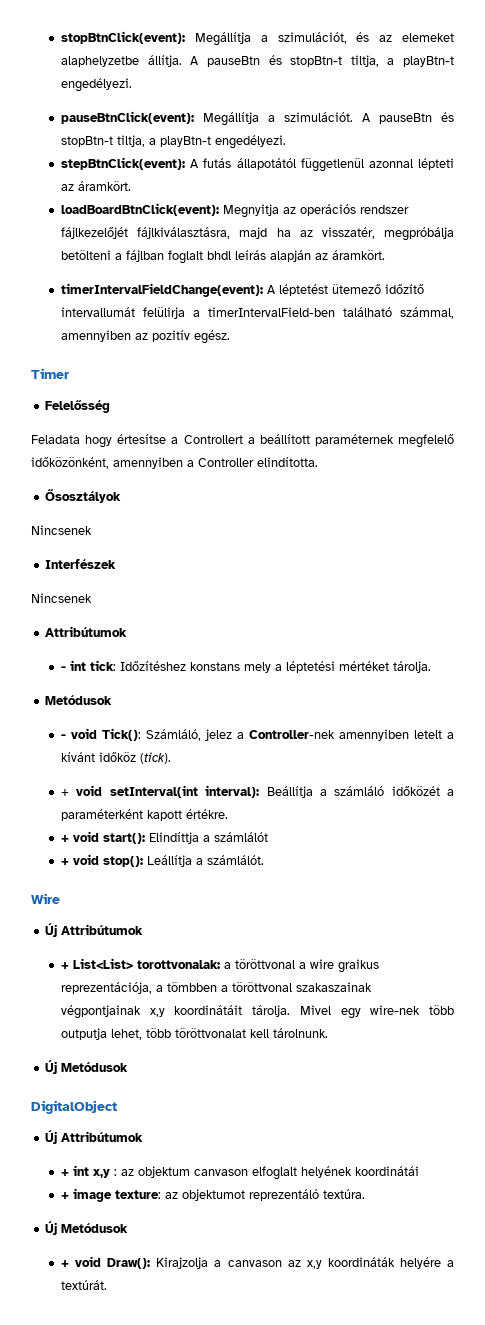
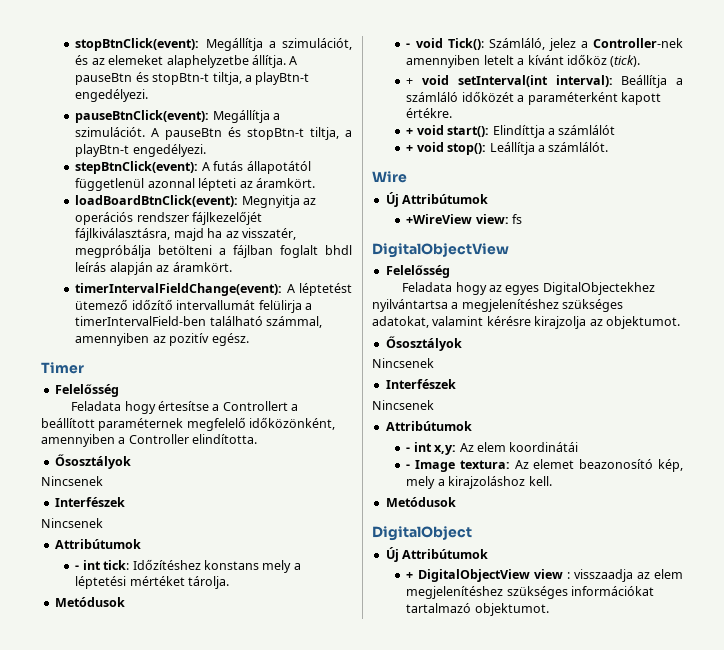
- + List<List> torottvonalak: a töröttvonal a wire graikus reprezentációja, a tömbben a töröttvonal szakaszainak végpontjainak x,y koordinátáit tárolja. Mivel egy wire-nek több outputja lehet, több töröttvonalat kell tárolnunk.
- Új Metódusok
+ +WireView view: fs
+ DigitalObjectView
+ Felelősség
+ Feladata hogy az egyes DigitalObjectekhez nyilvántartsa a megjelenítéshez szükséges adatokat, valamint kérésre kirajzolja az objektumot.
+ Ősosztályok
+ Nincsenek
+ Interfészek
+ Nincsenek
+ Attribútumok
+ - int x,y: Az elem koordinátái
+ - Image textura: Az elemet beazonosító kép, mely a kirajzoláshoz kell.
+ Metódusok
- + int x,y : az objektum canvason elfoglalt helyének koordinátái
- + image texture: az objektumot reprezentáló textúra.
- Új Metódusok
- + void Draw(): Kirajzolja a canvason az x,y koordináták helyére a textúrát.
+ + DigitalObjectView view : visszaadja az elem megjelenítéshez szükséges információkat tartalmazó objektumot.

